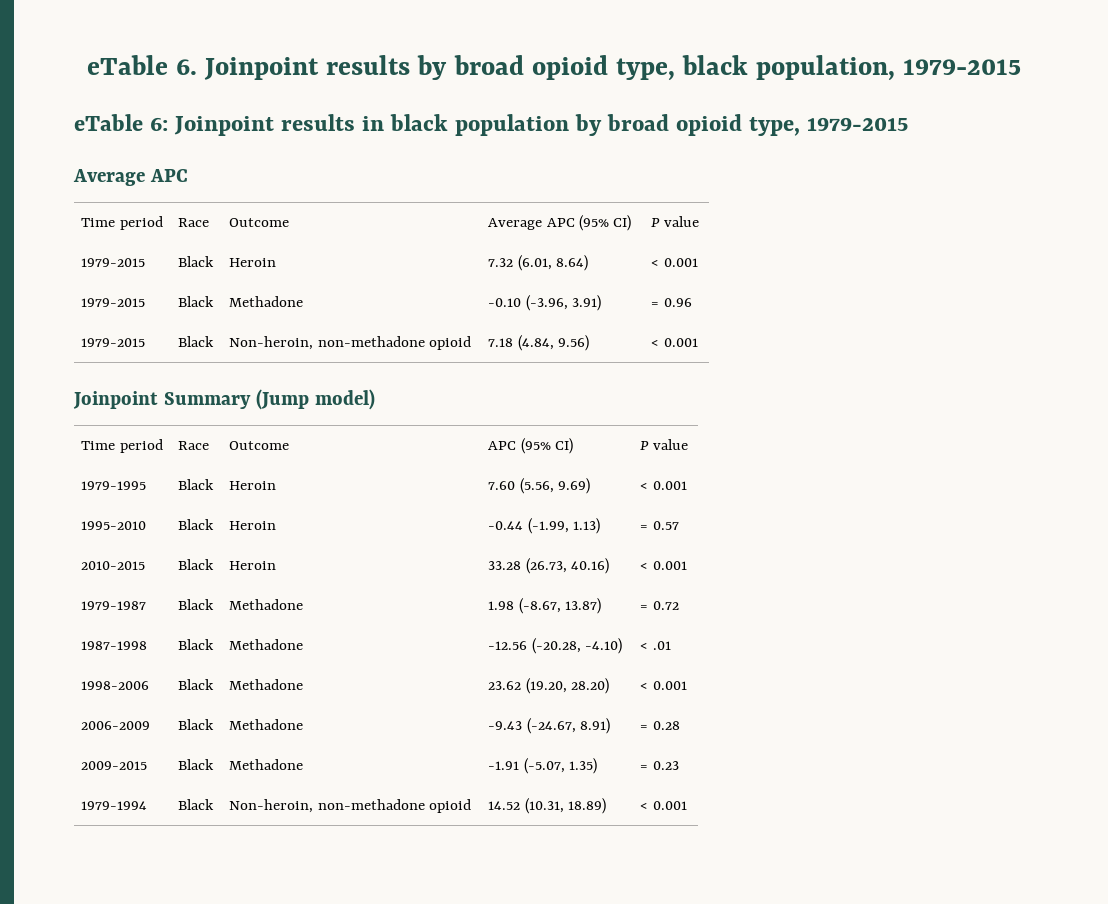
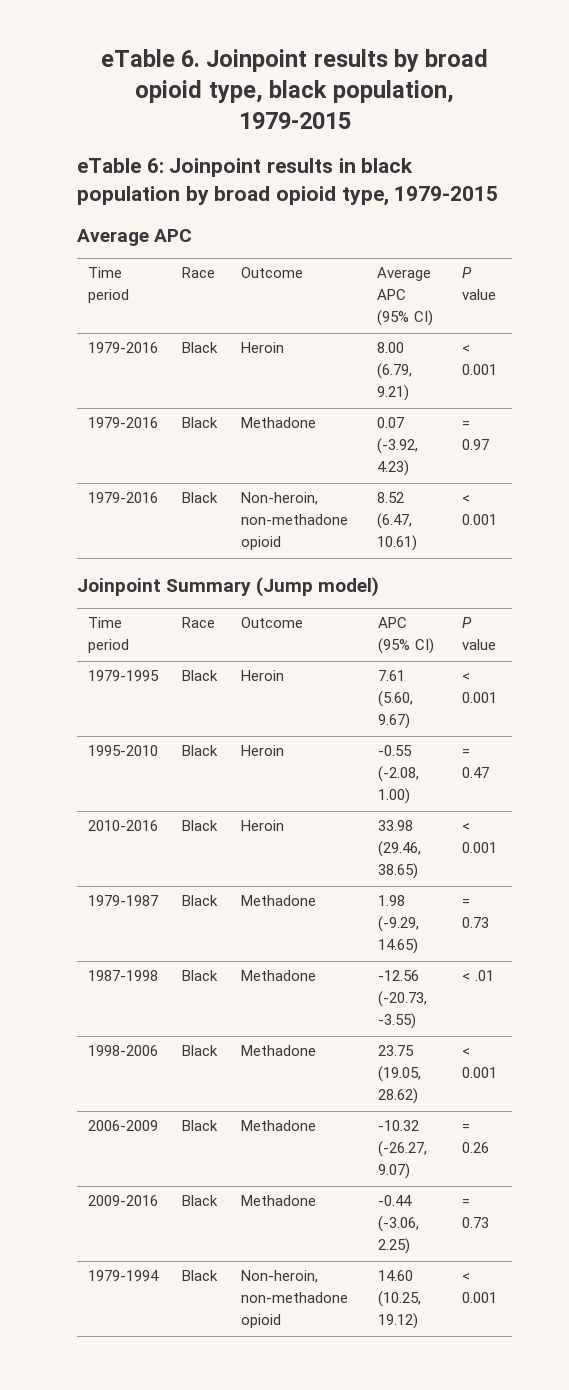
- 1979-2015 | Black | Heroin | 7.32 (6.01, 8.64) | < 0.001
- 1979-2015 | Black | Methadone | -0.10 (-3.96, 3.91) | = 0.96
- 1979-2015 | Black | Non-heroin, non-methadone opioid | 7.18 (4.84, 9.56) | < 0.001
+ 1979-2016 | Black | Heroin | 8.00 (6.79, 9.21) | < 0.001
+ 1979-2016 | Black | Methadone | 0.07 (-3.92, 4.23) | = 0.97
+ 1979-2016 | Black | Non-heroin, non-methadone opioid | 8.52 (6.47, 10.61) | < 0.001
- 1979-1995 | Black | Heroin | 7.60 (5.56, 9.69) | < 0.001
+ 1979-1995 | Black | Heroin | 7.61 (5.60, 9.67) | < 0.001
- 1995-2010 | Black | Heroin | -0.44 (-1.99, 1.13) | = 0.57
- 2010-2015 | Black | Heroin | 33.28 (26.73, 40.16) | < 0.001
+ 1995-2010 | Black | Heroin | -0.55 (-2.08, 1.00) | = 0.47
+ 2010-2016 | Black | Heroin | 33.98 (29.46, 38.65) | < 0.001
- 1979-1987 | Black | Methadone | 1.98 (-8.67, 13.87) | = 0.72
+ 1979-1987 | Black | Methadone | 1.98 (-9.29, 14.65) | = 0.73
- 1987-1998 | Black | Methadone | -12.56 (-20.28, -4.10) | < .01
+ 1987-1998 | Black | Methadone | -12.56 (-20.73, -3.55) | < .01
- 1998-2006 | Black | Methadone | 23.62 (19.20, 28.20) | < 0.001
+ 1998-2006 | Black | Methadone | 23.75 (19.05, 28.62) | < 0.001
- 2006-2009 | Black | Methadone | -9.43 (-24.67, 8.91) | = 0.28
- 2009-2015 | Black | Methadone | -1.91 (-5.07, 1.35) | = 0.23
+ 2006-2009 | Black | Methadone | -10.32 (-26.27, 9.07) | = 0.26
+ 2009-2016 | Black | Methadone | -0.44 (-3.06, 2.25) | = 0.73
- 1979-1994 | Black | Non-heroin, non-methadone opioid | 14.52 (10.31, 18.89) | < 0.001
+ 1979-1994 | Black | Non-heroin, non-methadone opioid | 14.60 (10.25, 19.12) | < 0.001

